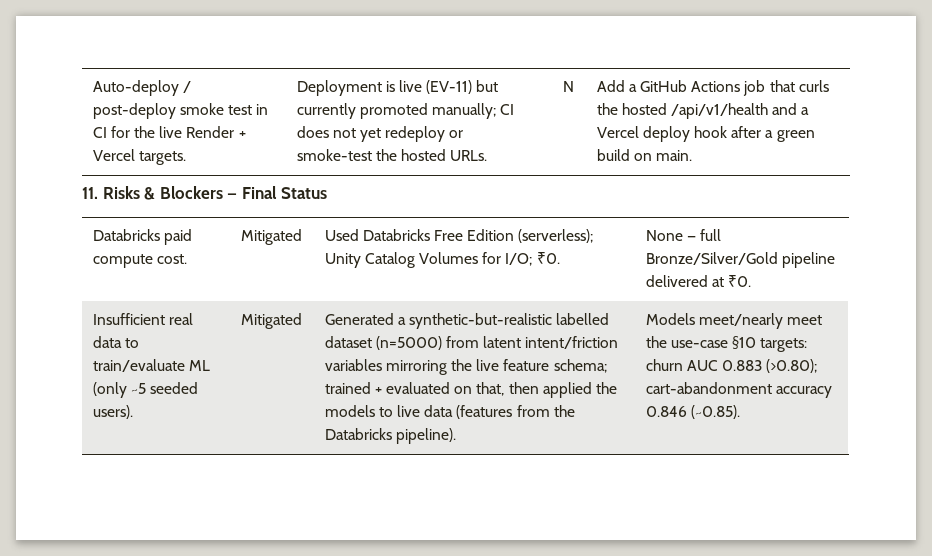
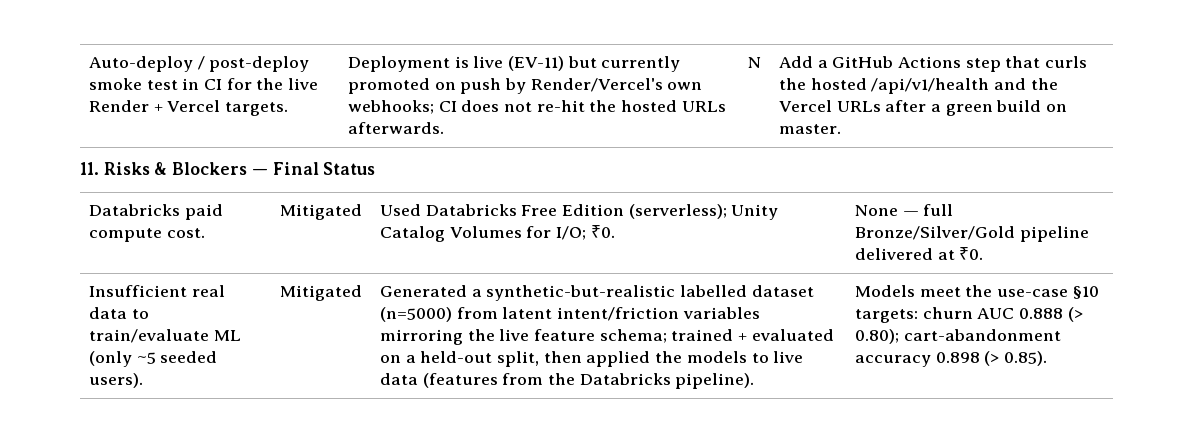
- Deployment is live (EV-11) but currently promoted manually; CI does not yet redeploy or smoke-test the hosted URLs.
+ Deployment is live (EV-11) but currently promoted on push by Render/Vercel's own webhooks; CI does not re-hit the hosted URLs afterwards.
- Add a GitHub Actions job that curls the hosted /api/v1/health and a Vercel deploy hook after a green build on main.
+ Add a GitHub Actions step that curls the hosted /api/v1/health and the Vercel URLs after a green build on master.
- Generated a synthetic-but-realistic labelled dataset (n=5000) from latent intent/friction variables mirroring the live feature schema; trained + evaluated on that, then applied the models to live data (features from the Databricks pipeline).
+ Generated a synthetic-but-realistic labelled dataset (n=5000) from latent intent/friction variables mirroring the live feature schema; trained + evaluated on a held-out split, then applied the models to live data (features from the Databricks pipeline).
- Models meet/nearly meet the use-case §10 targets: churn AUC 0.883 (>0.80); cart-abandonment accuracy 0.846 (~0.85).
+ Models meet the use-case §10 targets: churn AUC 0.888 (> 0.80); cart-abandonment accuracy 0.898 (> 0.85).

